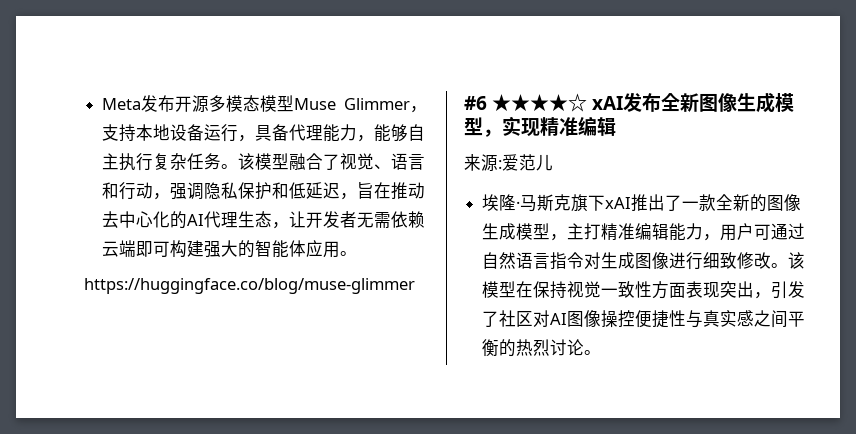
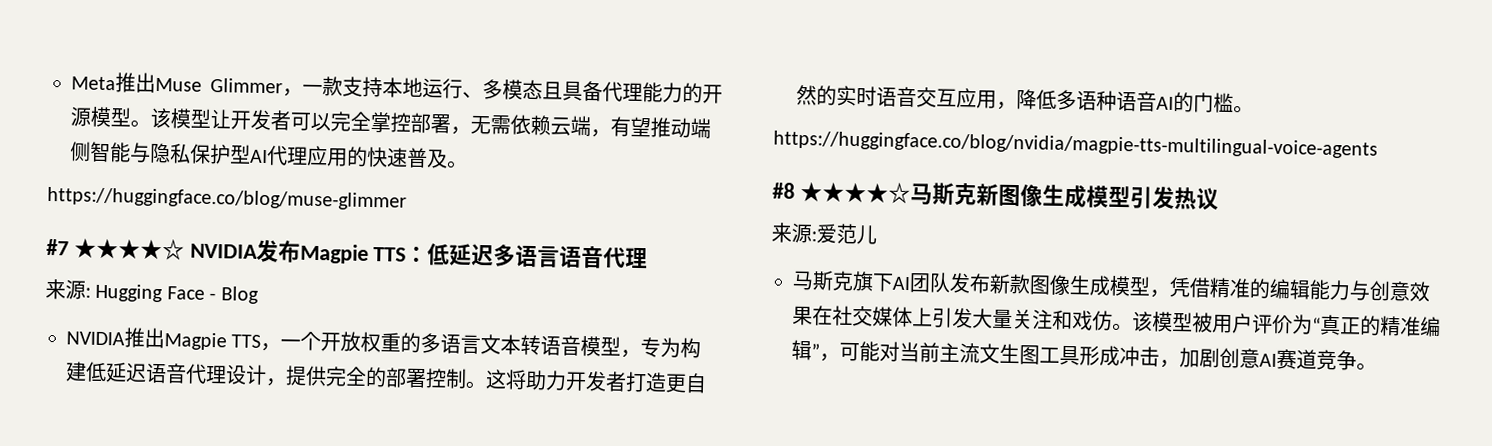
- Meta发布开源多模态模型Muse Glimmer，支持本地设备运行，具备代理能力，能够自主执行复杂任务。该模型融合了视觉、语言和行动，强调隐私保护和低延迟，旨在推动去中心化的AI代理生态，让开发者无需依赖云端即可构建强大的智能体应用。
+ Meta推出Muse Glimmer，一款支持本地运行、多模态且具备代理能力的开源模型。该模型让开发者可以完全掌控部署，无需依赖云端，有望推动端侧智能与隐私保护型AI代理应用的快速普及。
  https://huggingface.co/blog/muse-glimmer
- #6 ★★★★☆ xAI发布全新图像生成模型，实现精准编辑
+ #7 ★★★★☆ NVIDIA发布Magpie TTS：低延迟多语言语音代理
+ 来源: Hugging Face - Blog
+ NVIDIA推出Magpie TTS，一个开放权重的多语言文本转语音模型，专为构建低延迟语音代理设计，提供完全的部署控制。这将助力开发者打造更自然的实时语音交互应用，降低多语种语音AI的门槛。
+ https://huggingface.co/blog/nvidia/magpie-tts-multilingual-voice-agents
+ #8 ★★★★☆马斯克新图像生成模型引发热议
- 埃隆·马斯克旗下xAI推出了一款全新的图像生成模型，主打精准编辑能力，用户可通过自然语言指令对生成图像进行细致修改。该模型在保持视觉一致性方面表现突出，引发了社区对AI图像操控便捷性与真实感之间平衡的热烈讨论。
+ 马斯克旗下AI团队发布新款图像生成模型，凭借精准的编辑能力与创意效果在社交媒体上引发大量关注和戏仿。该模型被用户评价为“真正的精准编辑”，可能对当前主流文生图工具形成冲击，加剧创意AI赛道竞争。

